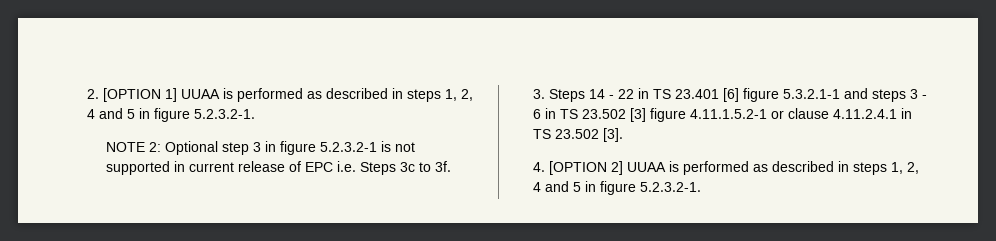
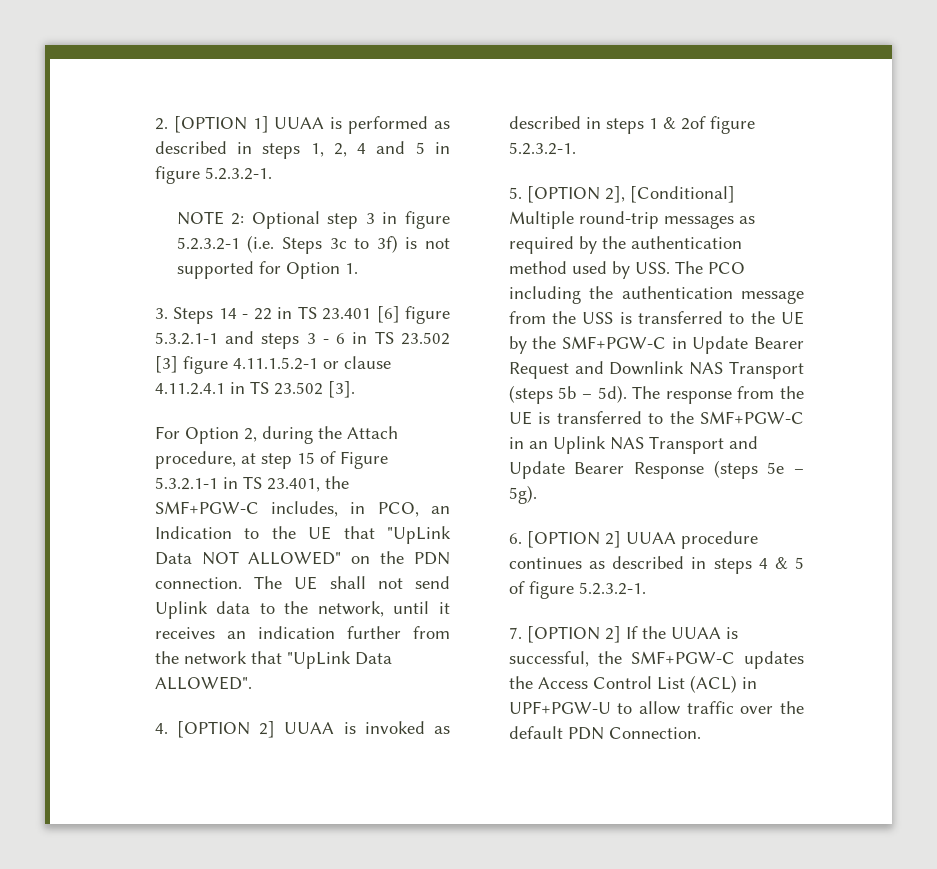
- NOTE 2: Optional step 3 in figure 5.2.3.2-1 is not supported in current release of EPC i.e. Steps 3c to 3f.
+ NOTE 2: Optional step 3 in figure 5.2.3.2-1 (i.e. Steps 3c to 3f) is not supported for Option 1.
+ For Option 2, during the Attach procedure, at step 15 of Figure 5.3.2.1-1 in TS 23.401, the SMF+PGW-C includes, in PCO, an Indication to the UE that "UpLink Data NOT ALLOWED" on the PDN connection. The UE shall not send Uplink data to the network, until it receives an indication further from the network that "UpLink Data ALLOWED".
- 4. [OPTION 2] UUAA is performed as described in steps 1, 2, 4 and 5 in figure 5.2.3.2-1.
+ 4. [OPTION 2] UUAA is invoked as described in steps 1 & 2of figure 5.2.3.2-1.
+ 5. [OPTION 2], [Conditional] Multiple round-trip messages as required by the authentication method used by USS. The PCO including the authentication message from the USS is transferred to the UE by the SMF+PGW-C in Update Bearer Request and Downlink NAS Transport (steps 5b – 5d). The response from the UE is transferred to the SMF+PGW-C in an Uplink NAS Transport and Update Bearer Response (steps 5e – 5g).
+ 6. [OPTION 2] UUAA procedure continues as described in steps 4 & 5 of figure 5.2.3.2-1.
+ 7. [OPTION 2] If the UUAA is successful, the SMF+PGW-C updates the Access Control List (ACL) in UPF+PGW-U to allow traffic over the default PDN Connection.

